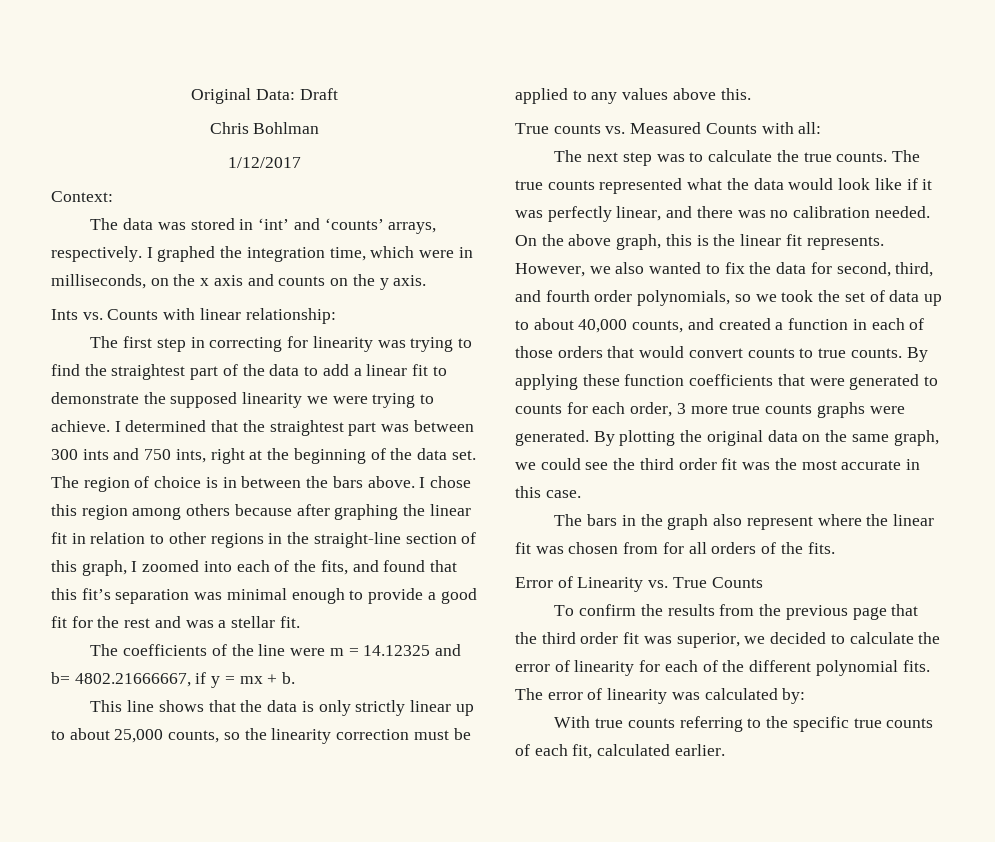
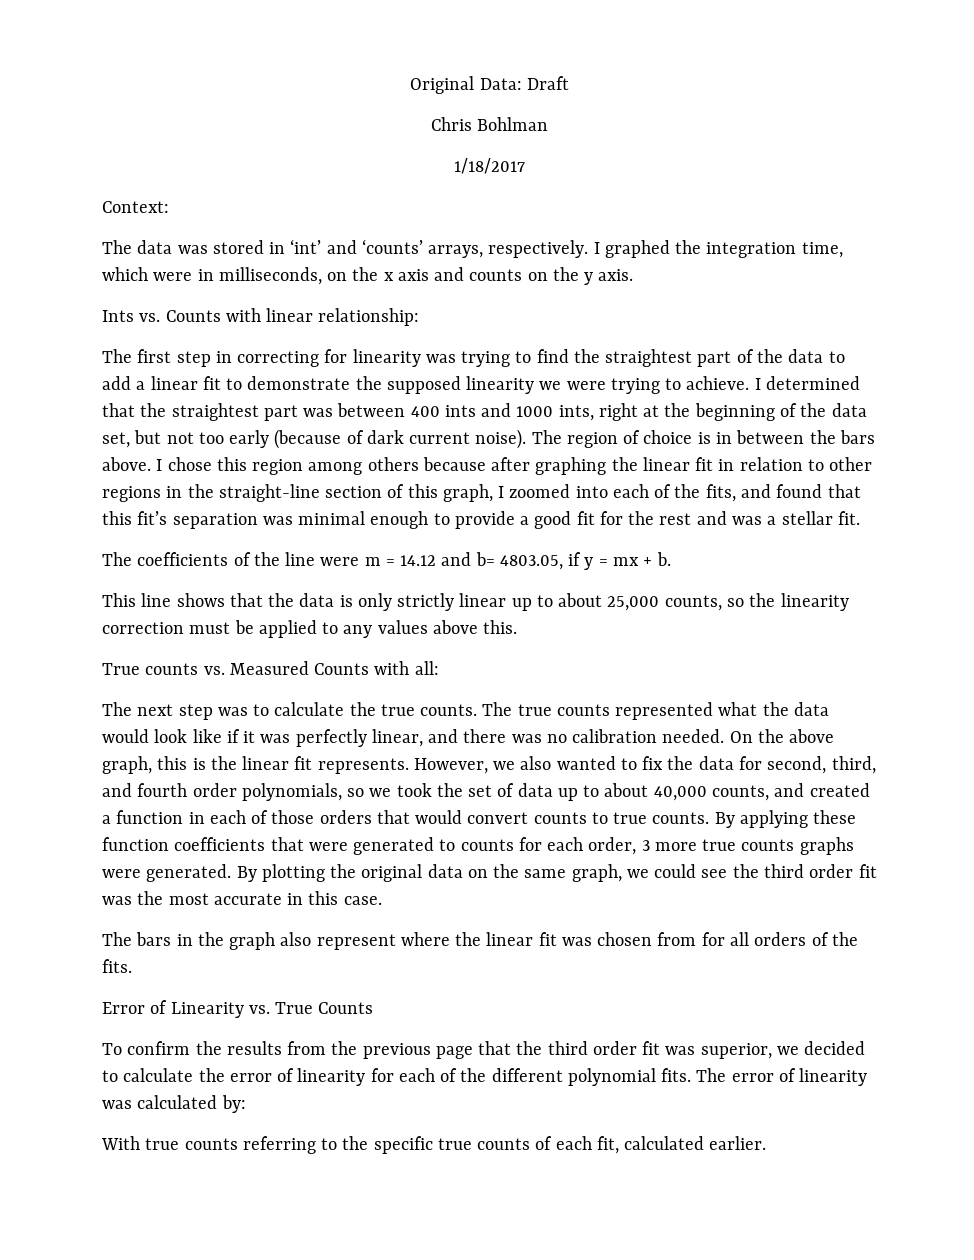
- 1/12/2017
+ 1/18/2017
- I determined that the straightest part was between 300 ints and 750 ints, right at the beginning of the data set.
+ I determined that the straightest part was between 400 ints and 1000 ints, right at the beginning of the data set, but not too early (because of dark current noise).
- The coefficients of the line were m = 14.12325 and b= 4802.21666667, if y = mx + b.
+ The coefficients of the line were m = 14.12 and b= 4803.05, if y = mx + b.

